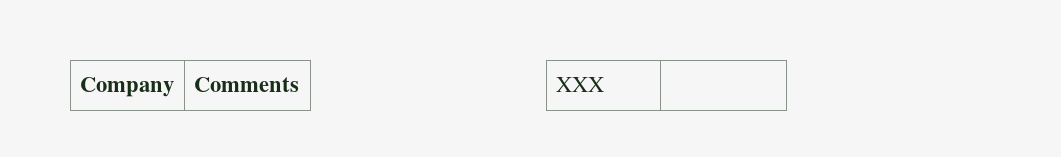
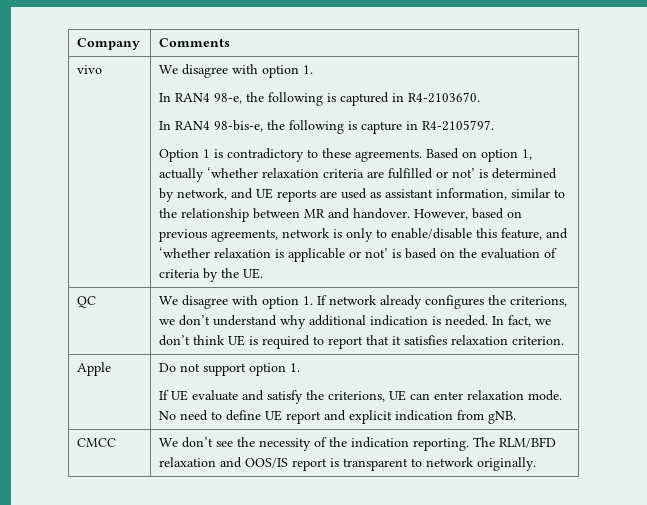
- XXX
+ vivo | We disagree with option 1.
+ In RAN4 98-e, the following is captured in R4-2103670.
+ In RAN4 98-bis-e, the following is capture in R4-2105797.
+ Option 1 is contradictory to these agreements. Based on option 1, actually ‘whether relaxation criteria are fulfilled or not’ is determined by network, and UE reports are used as assistant information, similar to the relationship between MR and handover. However, based on previous agreements, network is only to enable/disable this feature, and ‘whether relaxation is applicable or not’ is based on the evaluation of criteria by the UE.
+ QC | We disagree with option 1. If network already configures the criterions, we don’t understand why additional indication is needed. In fact, we don’t think UE is required to report that it satisfies relaxation criterion.
+ Apple | Do not support option 1.
+ If UE evaluate and satisfy the criterions, UE can enter relaxation mode. No need to define UE report and explicit indication from gNB.
+ CMCC | We don’t see the necessity of the indication reporting. The RLM/BFD relaxation and OOS/IS report is transparent to network originally.

